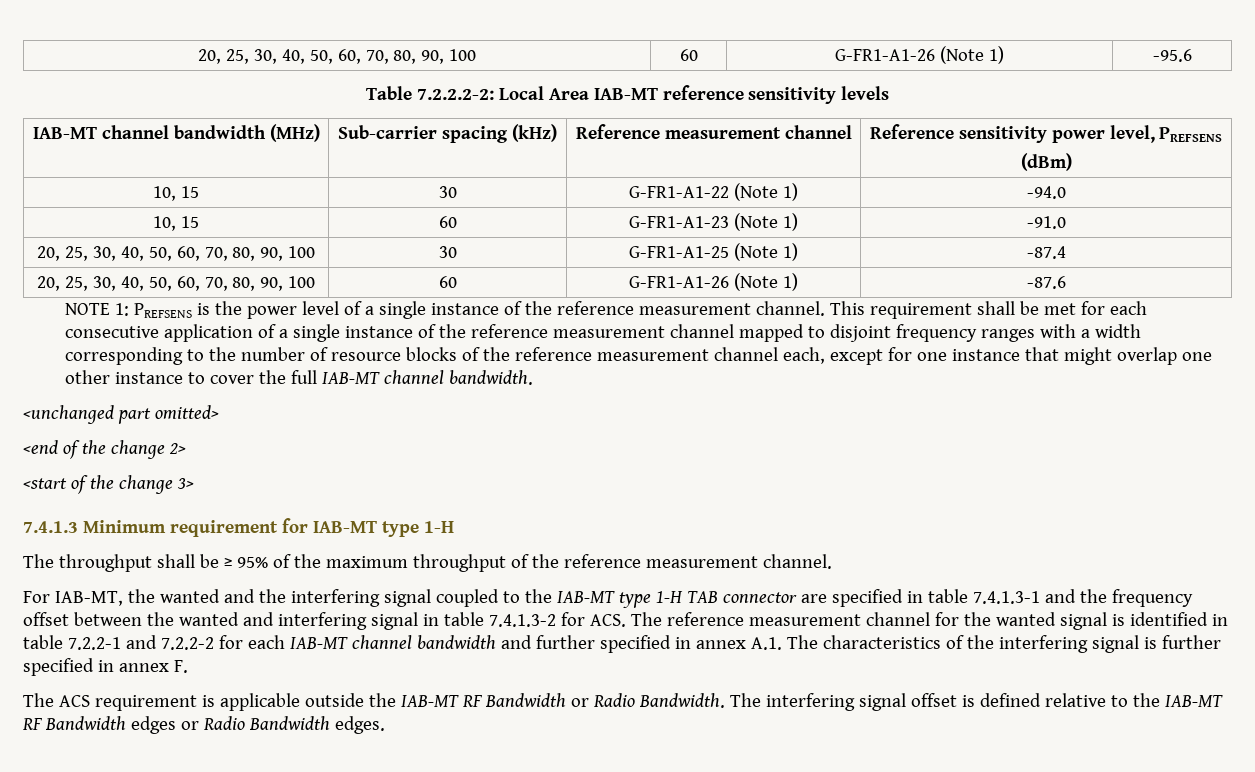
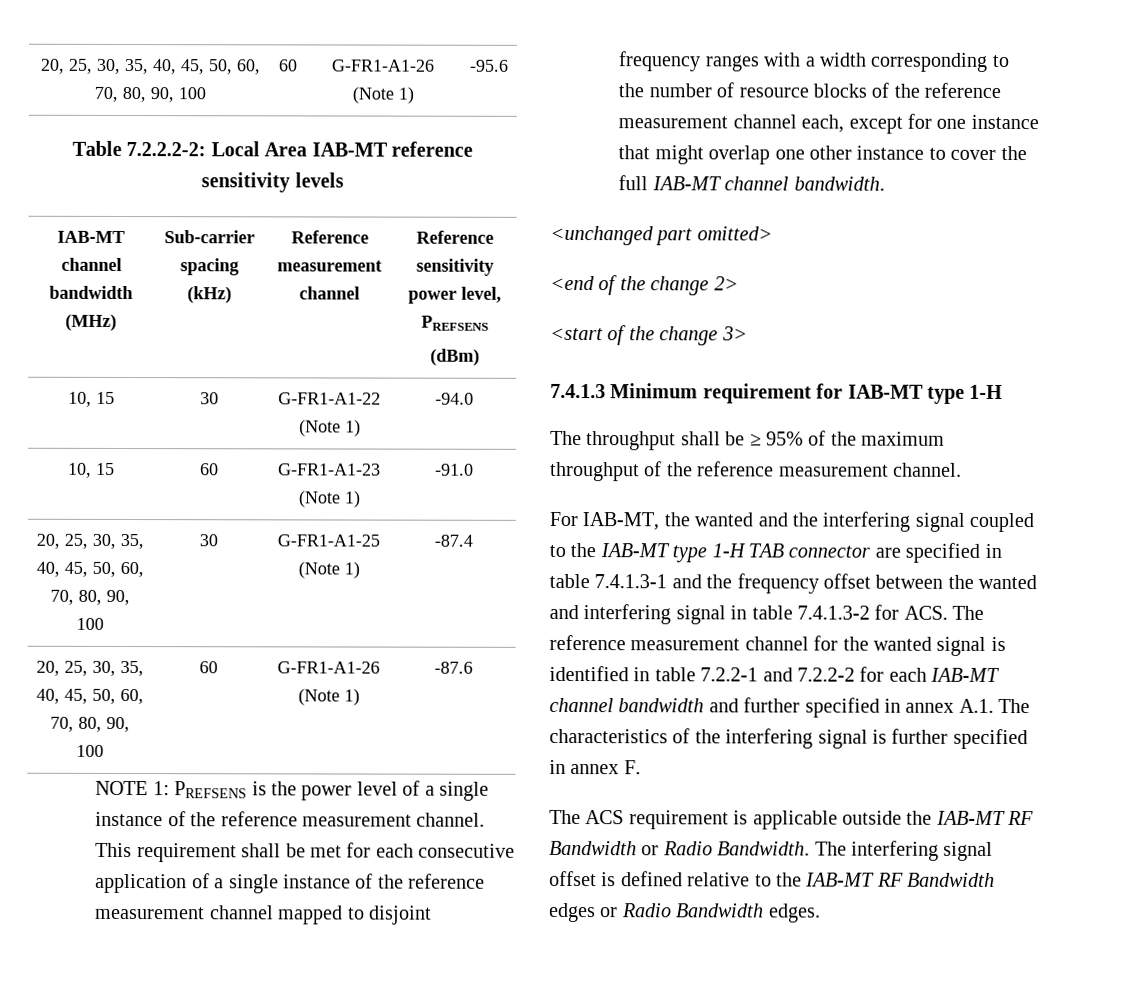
- 20, 25, 30, 40, 50, 60, 70, 80, 90, 100 | 60 | G-FR1-A1-26 (Note 1) | -95.6
+ 20, 25, 30, 35, 40, 45, 50, 60, 70, 80, 90, 100 | 60 | G-FR1-A1-26 (Note 1) | -95.6
- 20, 25, 30, 40, 50, 60, 70, 80, 90, 100 | 30 | G-FR1-A1-25 (Note 1) | -87.4
+ 20, 25, 30, 35, 40, 45, 50, 60, 70, 80, 90, 100 | 30 | G-FR1-A1-25 (Note 1) | -87.4
- 20, 25, 30, 40, 50, 60, 70, 80, 90, 100 | 60 | G-FR1-A1-26 (Note 1) | -87.6
+ 20, 25, 30, 35, 40, 45, 50, 60, 70, 80, 90, 100 | 60 | G-FR1-A1-26 (Note 1) | -87.6

